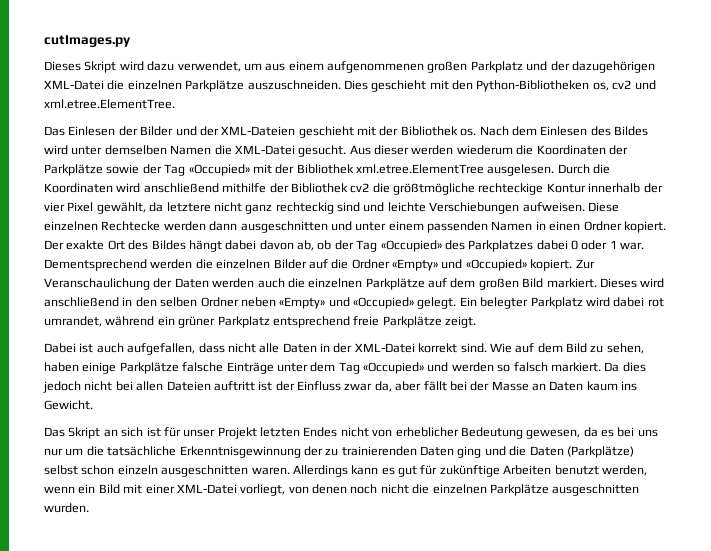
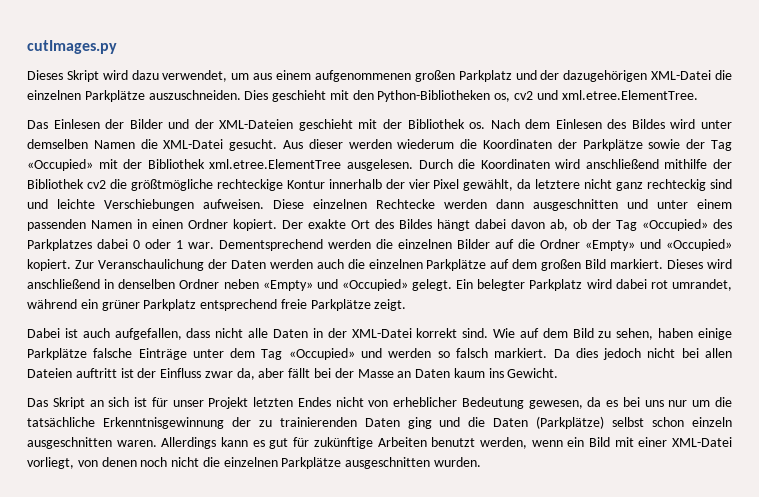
- Dieses wird anschließend in den selben Ordner neben «Empty» und «Occupied» gelegt.
+ Dieses wird anschließend in denselben Ordner neben «Empty» und «Occupied» gelegt.

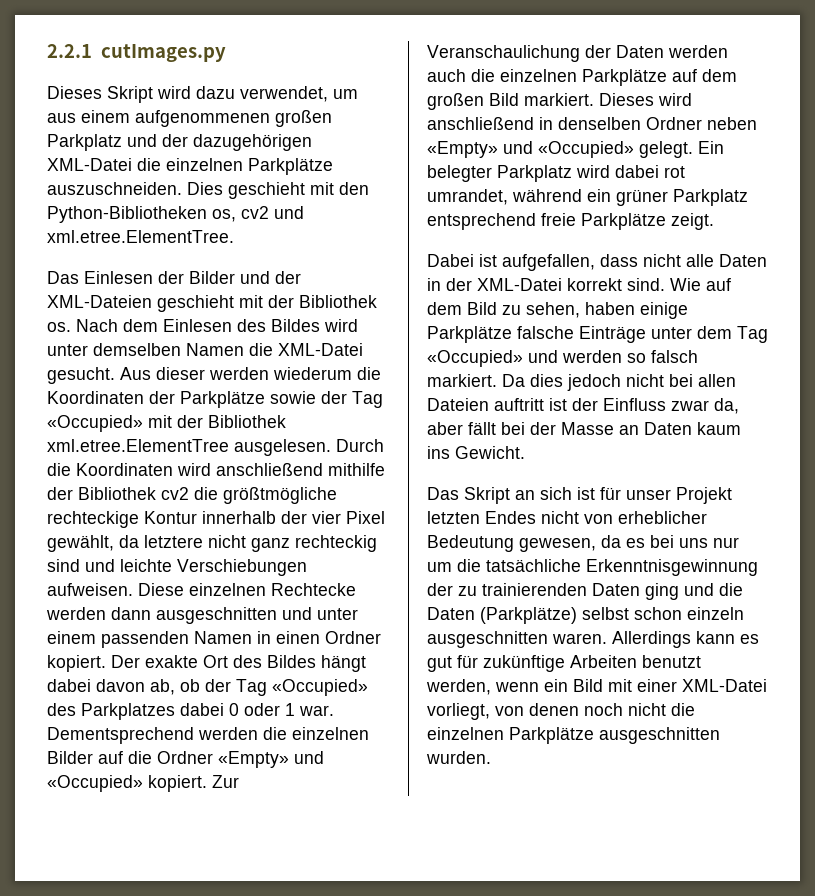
- cutImages.py
+ 2.2.1 cutImages.py
- Dabei ist auch aufgefallen, dass nicht alle Daten in der XML-Datei korrekt sind.
+ Dabei ist aufgefallen, dass nicht alle Daten in der XML-Datei korrekt sind.

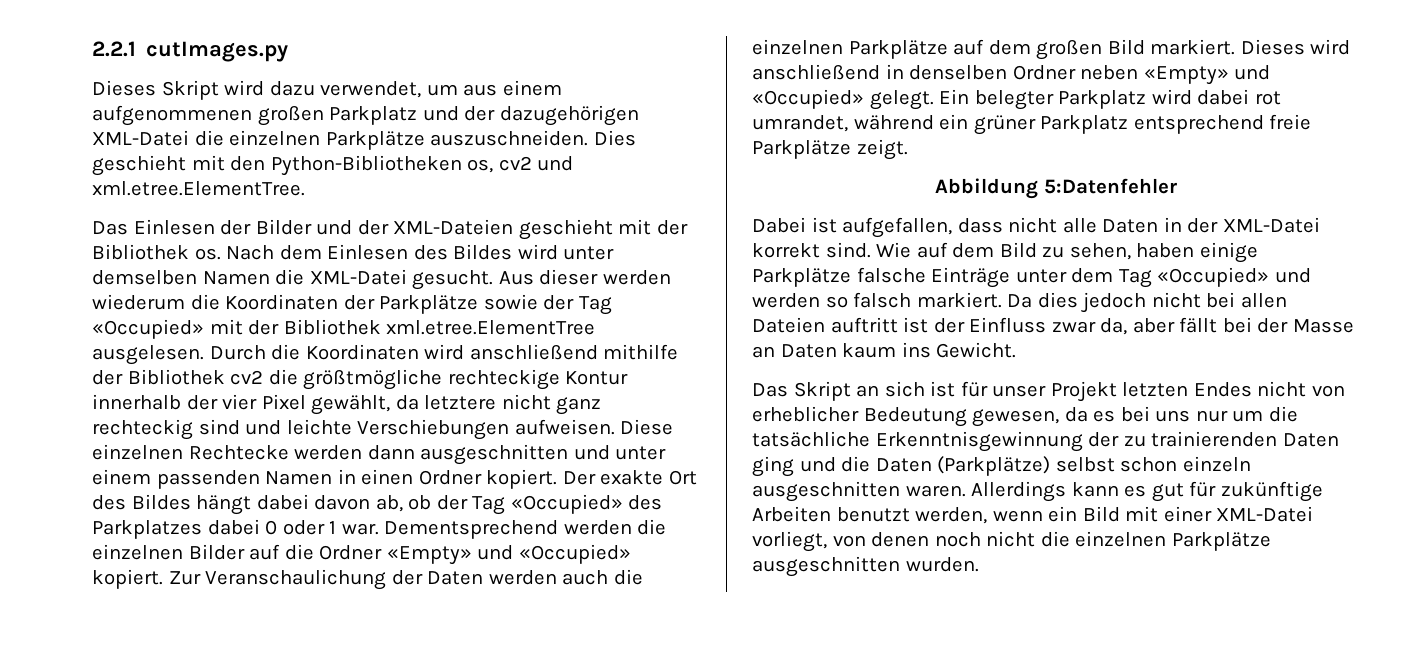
+ Abbildung 5:Datenfehler

